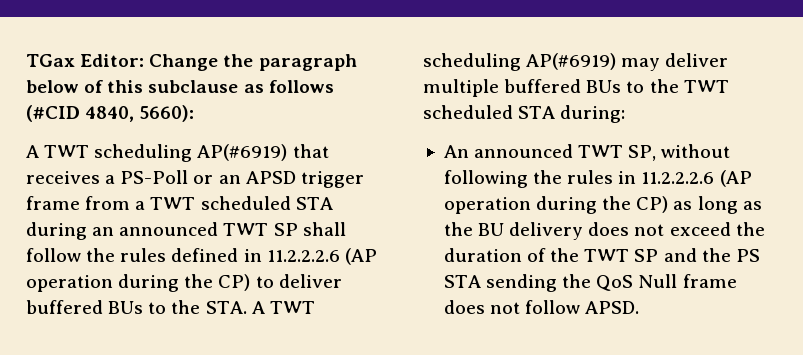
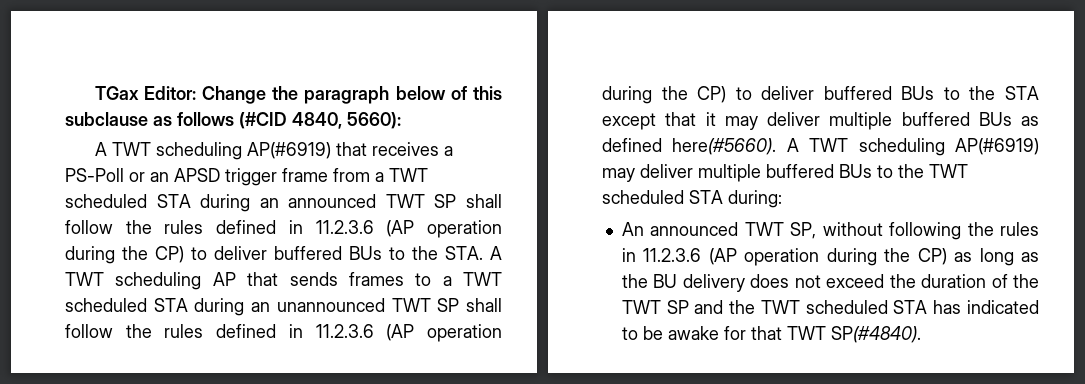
- A TWT scheduling AP(#6919) that receives a PS-Poll or an APSD trigger frame from a TWT scheduled STA during an announced TWT SP shall follow the rules defined in 11.2.2.2.6 (AP operation during the CP) to deliver buffered BUs to the STA. A TWT scheduling AP(#6919) may deliver multiple buffered BUs to the TWT scheduled STA during:
+ A TWT scheduling AP(#6919) that receives a PS-Poll or an APSD trigger frame from a TWT scheduled STA during an announced TWT SP shall follow the rules defined in 11.2.3.6 (AP operation during the CP) to deliver buffered BUs to the STA. A TWT scheduling AP that sends frames to a TWT scheduled STA during an unannounced TWT SP shall follow the rules defined in 11.2.3.6 (AP operation during the CP) to deliver buffered BUs to the STA except that it may deliver multiple buffered BUs as defined here(#5660). A TWT scheduling AP(#6919) may deliver multiple buffered BUs to the TWT scheduled STA during:
- An announced TWT SP, without following the rules in 11.2.2.2.6 (AP operation during the CP) as long as the BU delivery does not exceed the duration of the TWT SP and the PS STA sending the QoS Null frame does not follow APSD.
+ An announced TWT SP, without following the rules in 11.2.3.6 (AP operation during the CP) as long as the BU delivery does not exceed the duration of the TWT SP and the TWT scheduled STA has indicated to be awake for that TWT SP(#4840).

